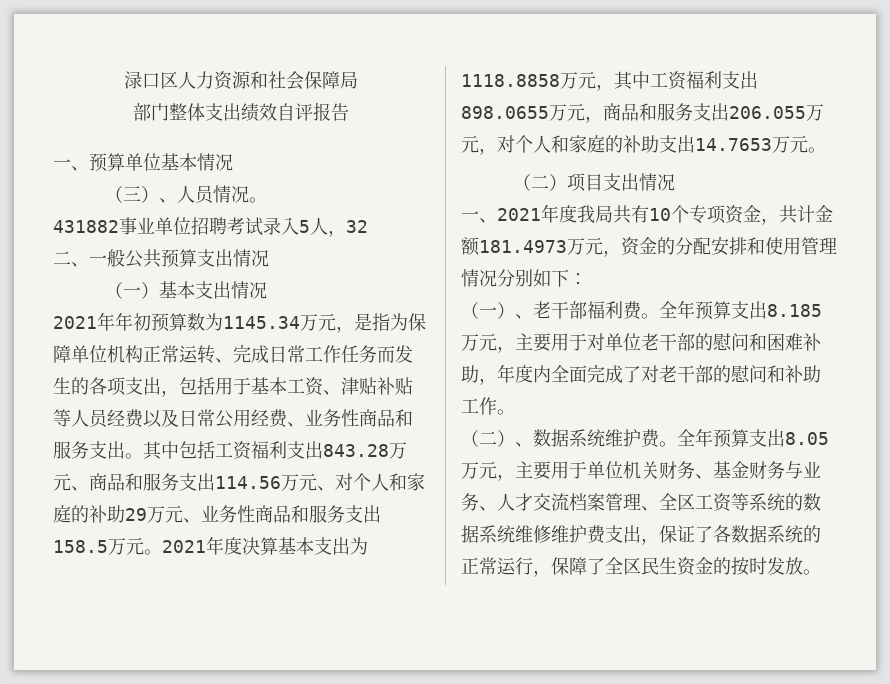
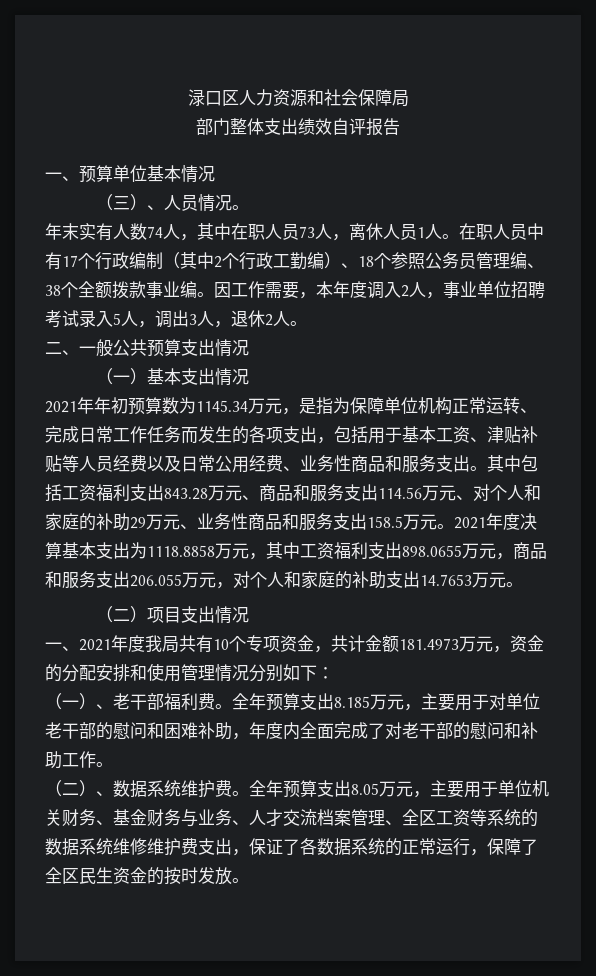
- 431882事业单位招聘考试录入5人，32
+ 年末实有人数74人，其中在职人员73人，离休人员1人。在职人员中有17个行政编制（其中2个行政工勤编）、18个参照公务员管理编、38个全额拨款事业编。因工作需要，本年度调入2人，事业单位招聘考试录入5人，调出3人，退休2人。

